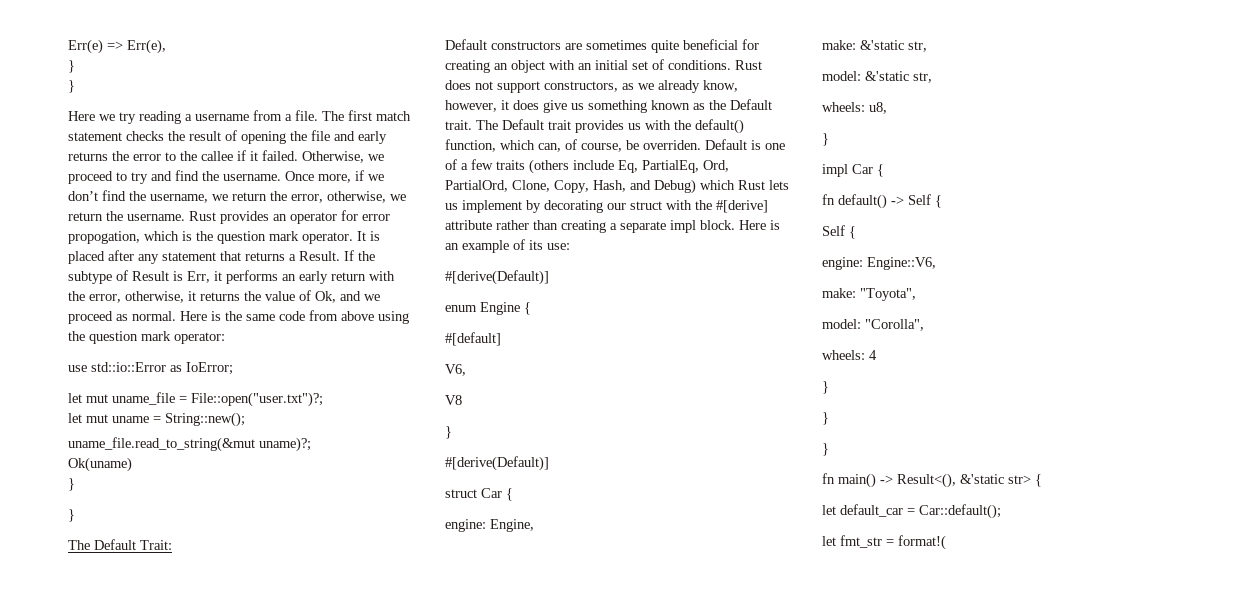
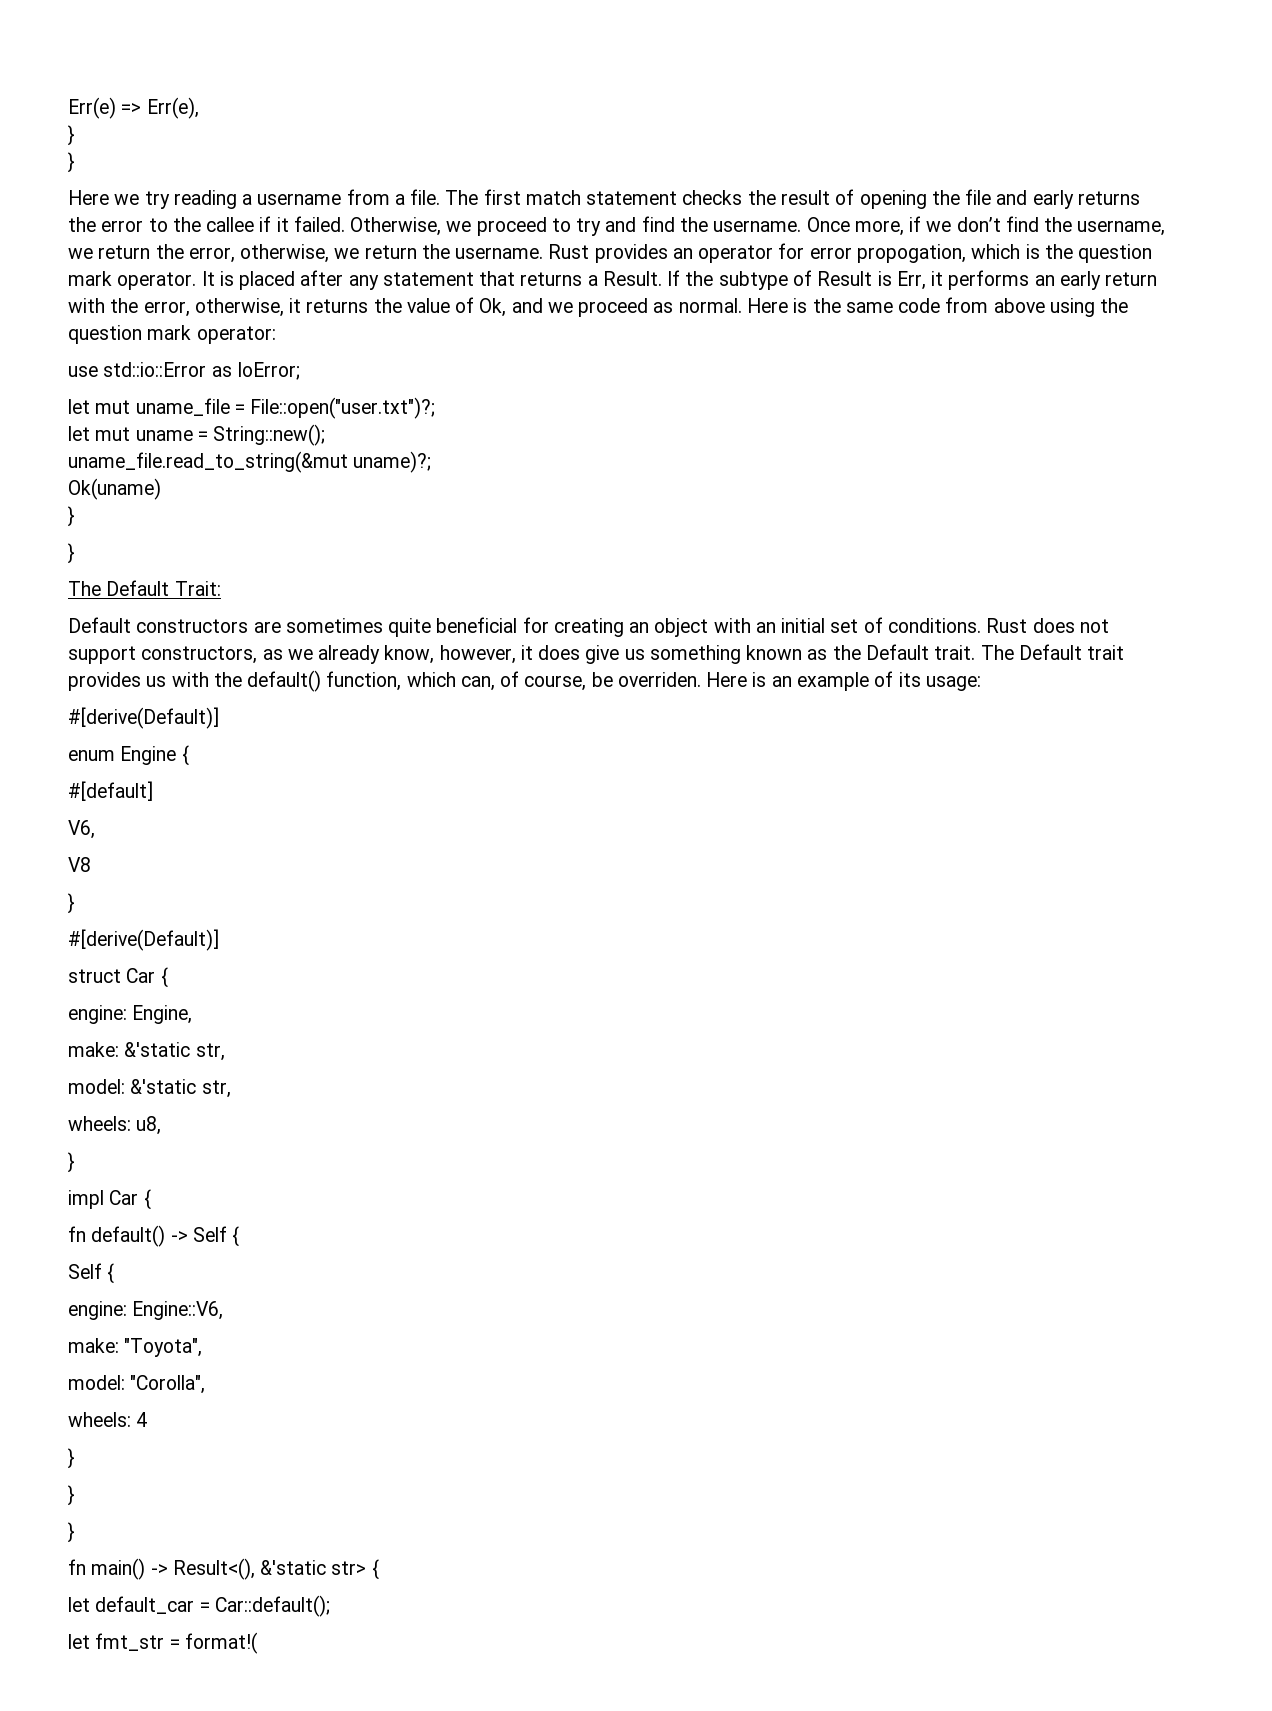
- Default is one of a few traits (others include Eq, PartialEq, Ord, PartialOrd, Clone, Copy, Hash, and Debug) which Rust lets us implement by decorating our struct with the #[derive] attribute rather than creating a separate impl block.
- Here is an example of its use:
+ Here is an example of its usage:

